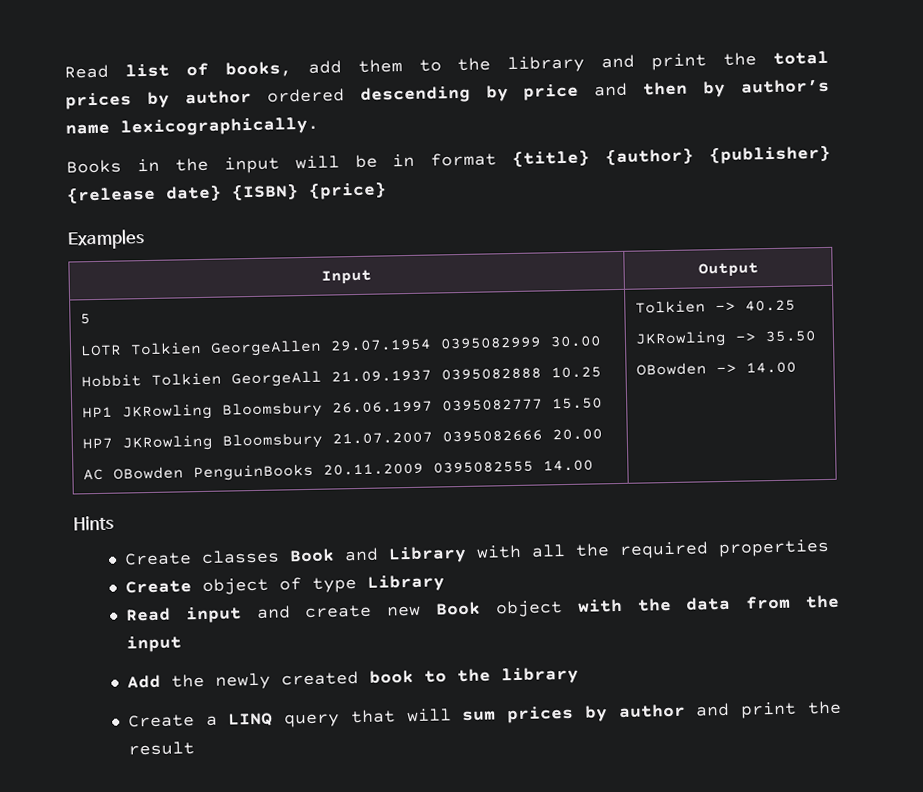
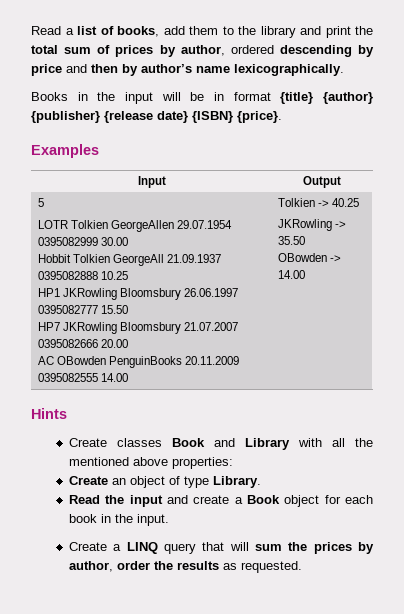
- Read list of books, add them to the library and print the total prices by author ordered descending by price and then by author’s name lexicographically.
+ Read a list of books, add them to the library and print the total sum of prices by author, ordered descending by price and then by author’s name lexicographically.
- Books in the input will be in format {title} {author} {publisher} {release date} {ISBN} {price}
+ Books in the input will be in format {title} {author} {publisher} {release date} {ISBN} {price}.
- Create classes Book and Library with all the required properties
- Create object of type Library
- Read input and create new Book object with the data from the input
- Add the newly created book to the library
+ Create classes Book and Library with all the mentioned above properties:
+ Create an object of type Library.
+ Read the input and create a Book object for each book in the input.
- Create a LINQ query that will sum prices by author and print the result
+ Create a LINQ query that will sum the prices by author, order the results as requested.

